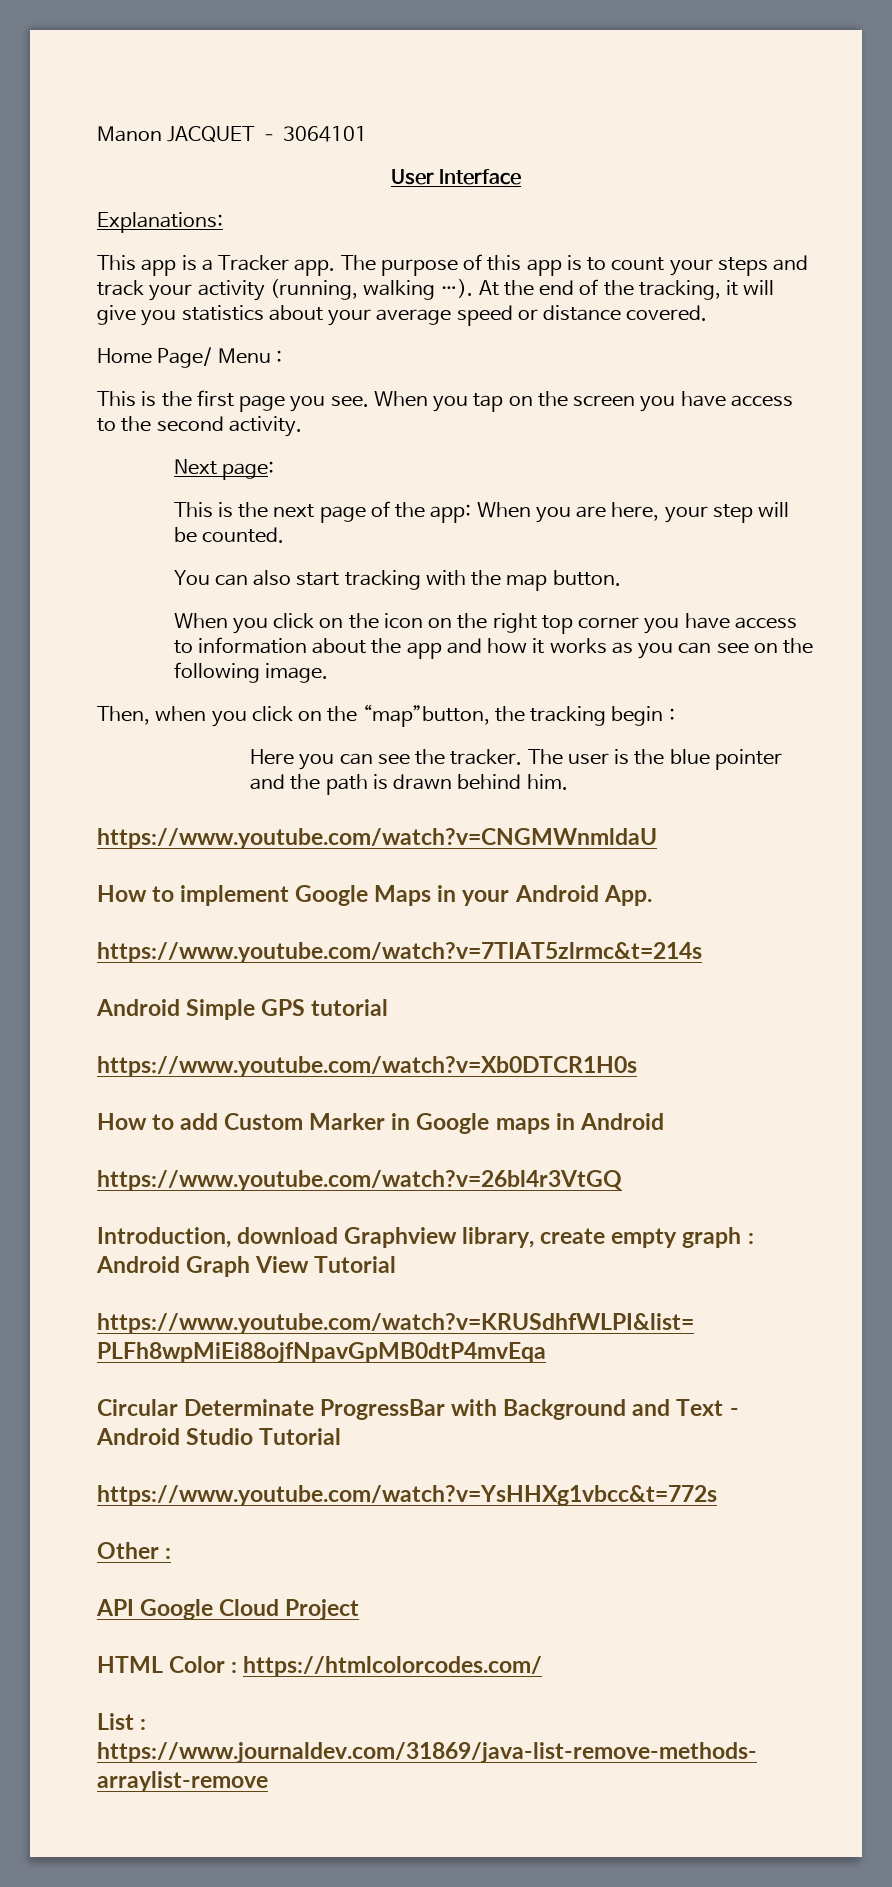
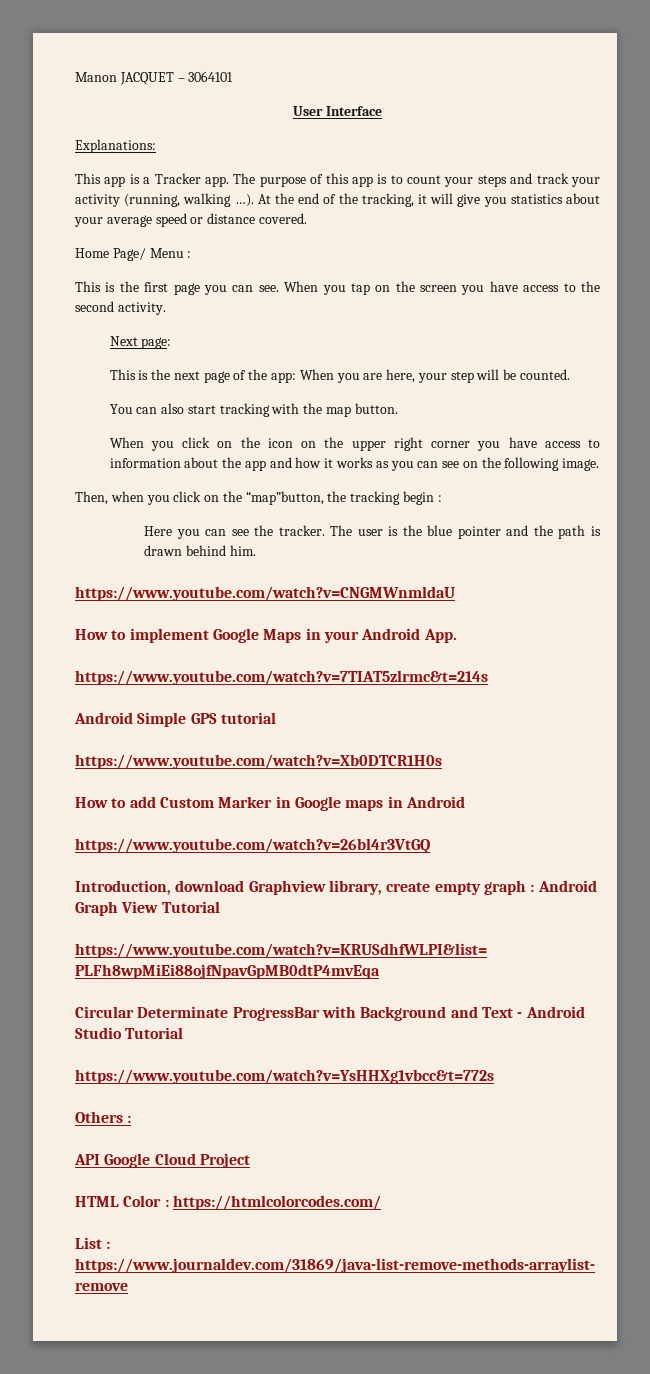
- This is the first page you see.
+ This is the first page you can see.
- When you click on the icon on the right top corner you have access to information about the app and how it works as you can see on the following image.
+ When you click on the icon on the upper right corner you have access to information about the app and how it works as you can see on the following image.
- Other :
+ Others :

